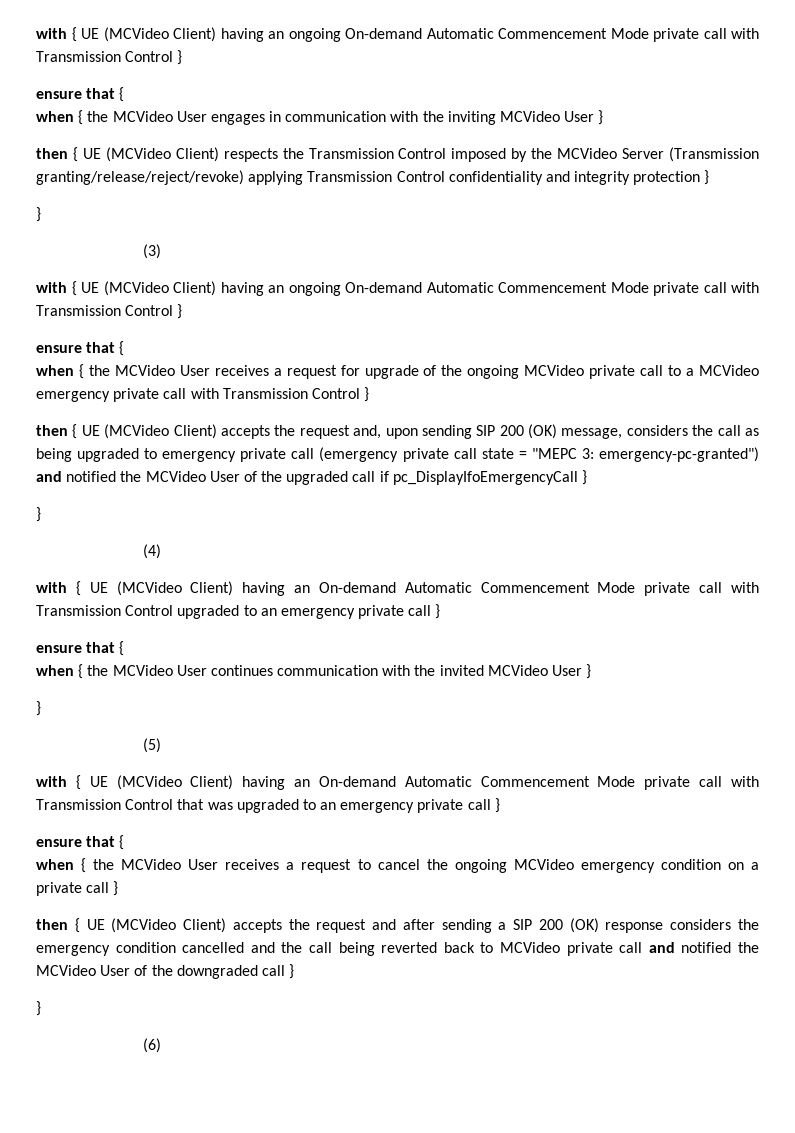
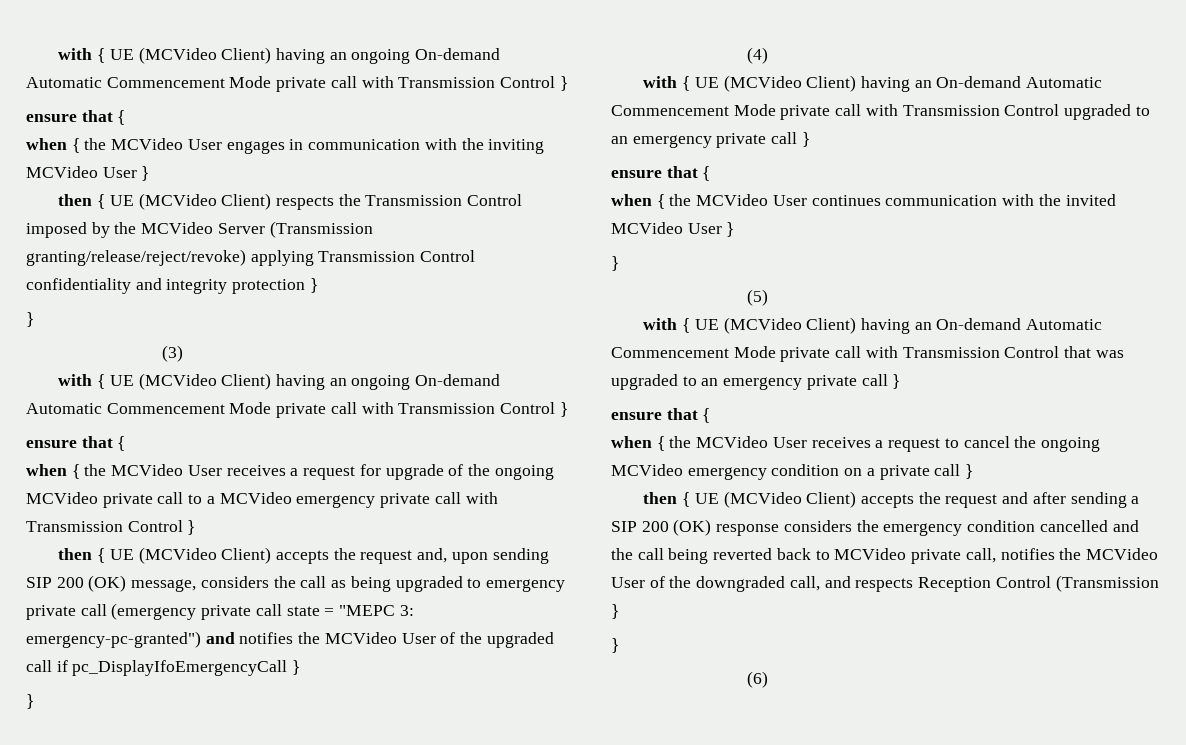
- then { UE (MCVideo Client) accepts the request and, upon sending SIP 200 (OK) message, considers the call as being upgraded to emergency private call (emergency private call state = "MEPC 3: emergency-pc-granted") and notified the MCVideo User of the upgraded call if pc_DisplayIfoEmergencyCall }
+ then { UE (MCVideo Client) accepts the request and, upon sending SIP 200 (OK) message, considers the call as being upgraded to emergency private call (emergency private call state = "MEPC 3: emergency-pc-granted") and notifies the MCVideo User of the upgraded call if pc_DisplayIfoEmergencyCall }
- then { UE (MCVideo Client) accepts the request and after sending a SIP 200 (OK) response considers the emergency condition cancelled and the call being reverted back to MCVideo private call and notified the MCVideo User of the downgraded call }
+ then { UE (MCVideo Client) accepts the request and after sending a SIP 200 (OK) response considers the emergency condition cancelled and the call being reverted back to MCVideo private call, notifies the MCVideo User of the downgraded call, and respects Reception Control (Transmission }

